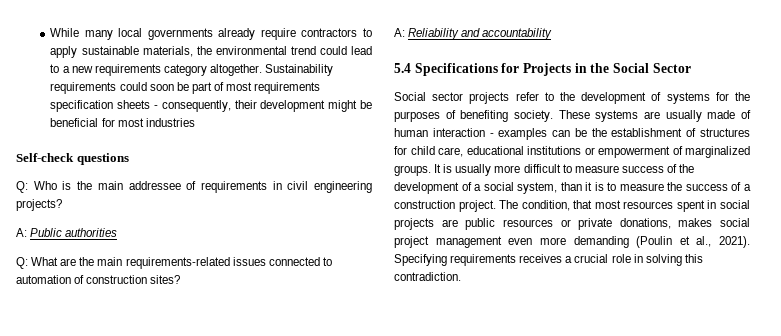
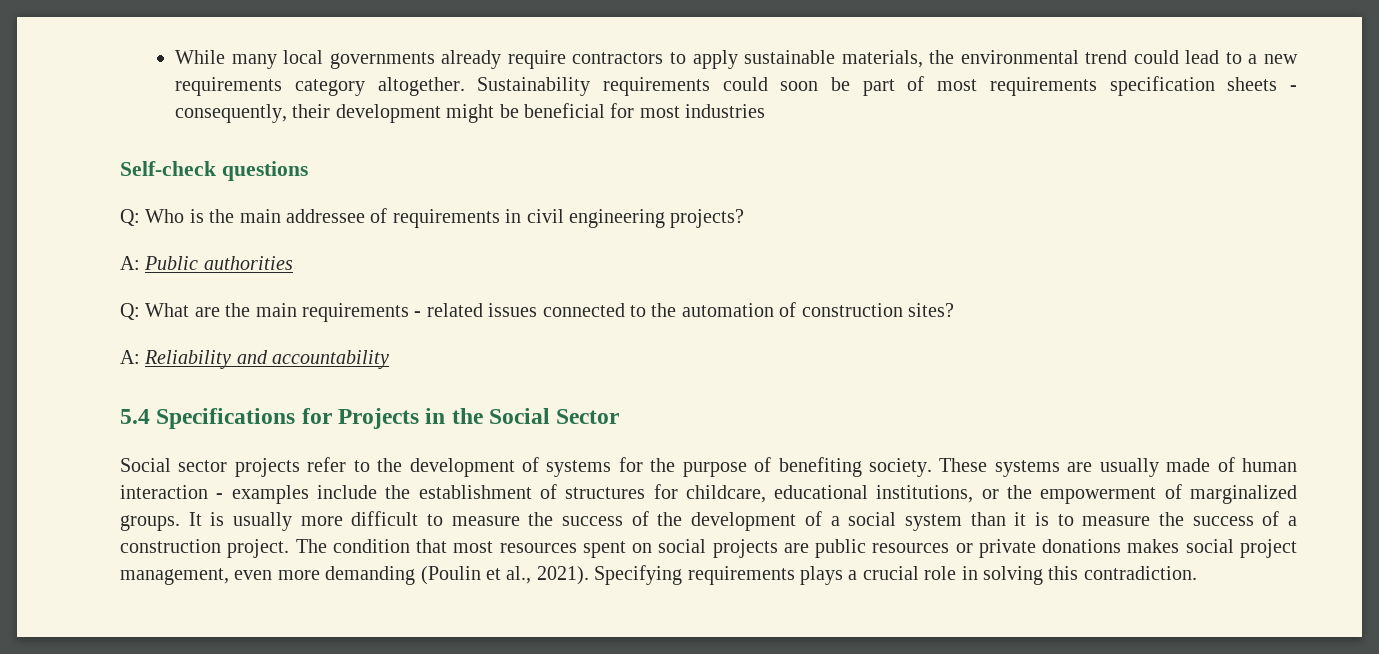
- Q: What are the main requirements-related issues connected to automation of construction sites?
+ Q: What are the main requirements - related issues connected to the automation of construction sites?
- Social sector projects refer to the development of systems for the purposes of benefiting society.
+ Social sector projects refer to the development of systems for the purpose of benefiting society.
- These systems are usually made of human interaction - examples can be the establishment of structures for child care, educational institutions or empowerment of marginalized groups.
+ These systems are usually made of human interaction - examples include the establishment of structures for childcare, educational institutions, or the empowerment of marginalized groups.
- It is usually more difficult to measure success of the development of a social system, than it is to measure the success of a construction project.
+ It is usually more difficult to measure the success of the development of a social system than it is to measure the success of a construction project.
- The condition, that most resources spent in social projects are public resources or private donations, makes social project management even more demanding (Poulin et al., 2021).
+ The condition that most resources spent on social projects are public resources or private donations makes social project management, even more demanding (Poulin et al., 2021).
- Specifying requirements receives a crucial role in solving this contradiction.
+ Specifying requirements plays a crucial role in solving this contradiction.

